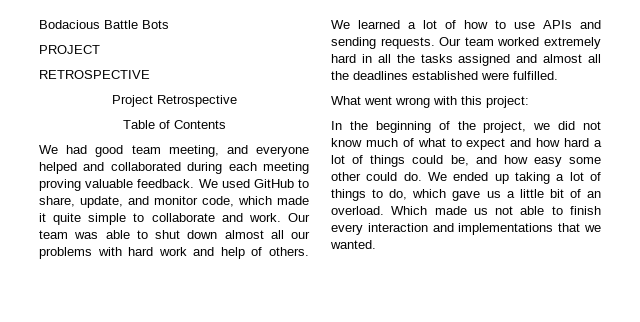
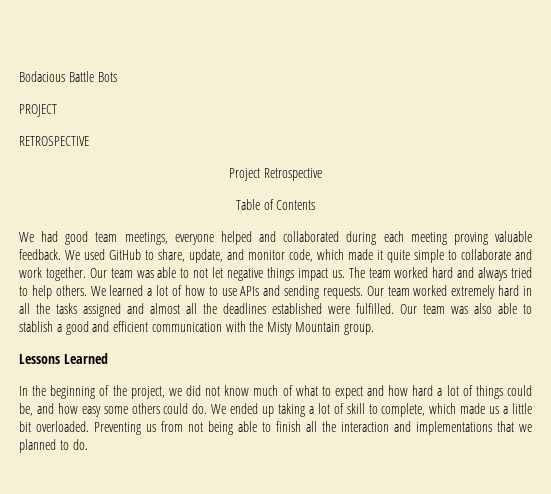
- We had good team meeting, and everyone helped and collaborated during each meeting proving valuable feedback.
+ We had good team meetings, everyone helped and collaborated during each meeting proving valuable feedback.
- We used GitHub to share, update, and monitor code, which made it quite simple to collaborate and work.
+ We used GitHub to share, update, and monitor code, which made it quite simple to collaborate and work together.
- Our team was able to shut down almost all our problems with hard work and help of others.
+ Our team was able to not let negative things impact us. The team worked hard and always tried to help others.
- Our team worked extremely hard in all the tasks assigned and almost all the deadlines established were fulfilled.
- What went wrong with this project:
+ Our team worked extremely hard in all the tasks assigned and almost all the deadlines established were fulfilled. Our team was also able to stablish a good and efficient communication with the Misty Mountain group.
+ Lessons Learned
- In the beginning of the project, we did not know much of what to expect and how hard a lot of things could be, and how easy some other could do.
+ In the beginning of the project, we did not know much of what to expect and how hard a lot of things could be, and how easy some others could do.
- We ended up taking a lot of things to do, which gave us a little bit of an overload. Which made us not able to finish every interaction and implementations that we wanted.
+ We ended up taking a lot of skill to complete, which made us a little bit overloaded. Preventing us from not being able to finish all the interaction and implementations that we planned to do.

